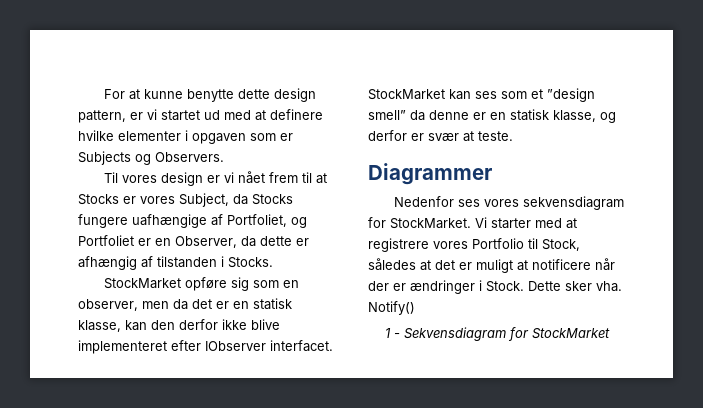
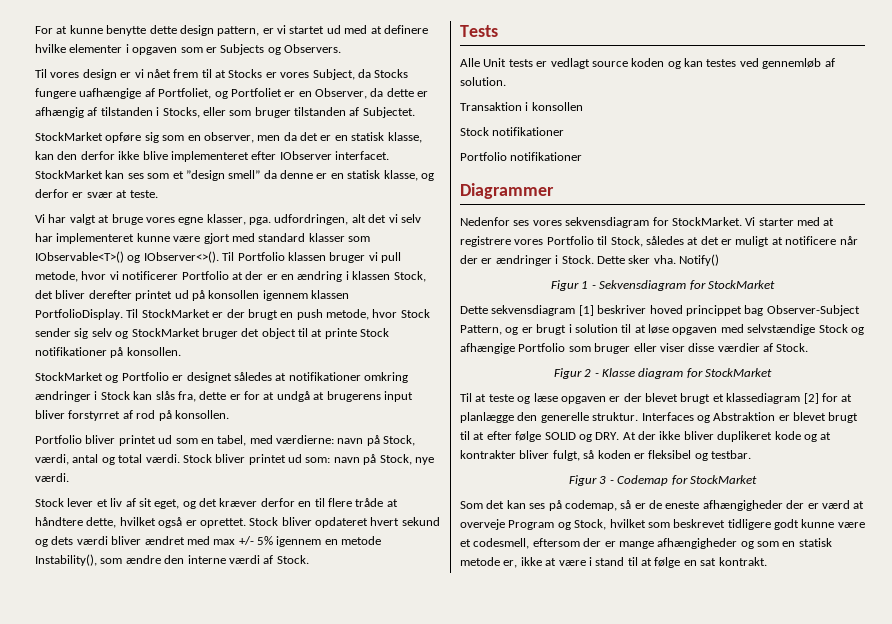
- Til vores design er vi nået frem til at Stocks er vores Subject, da Stocks fungere uafhængige af Portfoliet, og Portfoliet er en Observer, da dette er afhængig af tilstanden i Stocks.
+ Til vores design er vi nået frem til at Stocks er vores Subject, da Stocks fungere uafhængige af Portfoliet, og Portfoliet er en Observer, da dette er afhængig af tilstanden i Stocks, eller som bruger tilstanden af Subjectet.
+ Vi har valgt at bruge vores egne klasser, pga. udfordringen, alt det vi selv har implementeret kunne være gjort med standard klasser som IObservable<T>() og IObserver<>(). Til Portfolio klassen bruger vi pull metode, hvor vi notificerer Portfolio at der er en ændring i klassen Stock, det bliver derefter printet ud på konsollen igennem klassen PortfolioDisplay. Til StockMarket er der brugt en push metode, hvor Stock sender sig selv og StockMarket bruger det object til at printe Stock notifikationer på konsollen.
+ StockMarket og Portfolio er designet således at notifikationer omkring ændringer i Stock kan slås fra, dette er for at undgå at brugerens input bliver forstyrret af rod på konsollen.
+ Portfolio bliver printet ud som en tabel, med værdierne: navn på Stock, værdi, antal og total værdi. Stock bliver printet ud som: navn på Stock, nye værdi.
+ Stock lever et liv af sit eget, og det kræver derfor en til flere tråde at håndtere dette, hvilket også er oprettet. Stock bliver opdateret hvert sekund og dets værdi bliver ændret med max +/- 5% igennem en metode Instability(), som ændre den interne værdi af Stock.
+ Tests
+ Alle Unit tests er vedlagt source koden og kan testes ved gennemløb af solution.
+ Transaktion i konsollen
+ Stock notifikationer
+ Portfolio notifikationer
- 1 - Sekvensdiagram for StockMarket
+ Figur 1 - Sekvensdiagram for StockMarket
+ Dette sekvensdiagram [1] beskriver hoved princippet bag Observer-Subject Pattern, og er brugt i solution til at løse opgaven med selvstændige Stock og afhængige Portfolio som bruger eller viser disse værdier af Stock.
+ Figur 2 - Klasse diagram for StockMarket
+ Til at teste og læse opgaven er der blevet brugt et klassediagram [2] for at planlægge den generelle struktur. Interfaces og Abstraktion er blevet brugt til at efter følge SOLID og DRY. At der ikke bliver duplikeret kode og at kontrakter bliver fulgt, så koden er fleksibel og testbar.
+ Figur 3 - Codemap for StockMarket
+ Som det kan ses på codemap, så er de eneste afhængigheder der er værd at overveje Program og Stock, hvilket som beskrevet tidligere godt kunne være et codesmell, eftersom der er mange afhængigheder og som en statisk metode er, ikke at være i stand til at følge en sat kontrakt.

